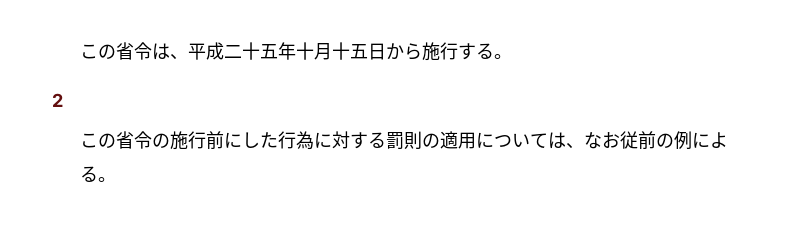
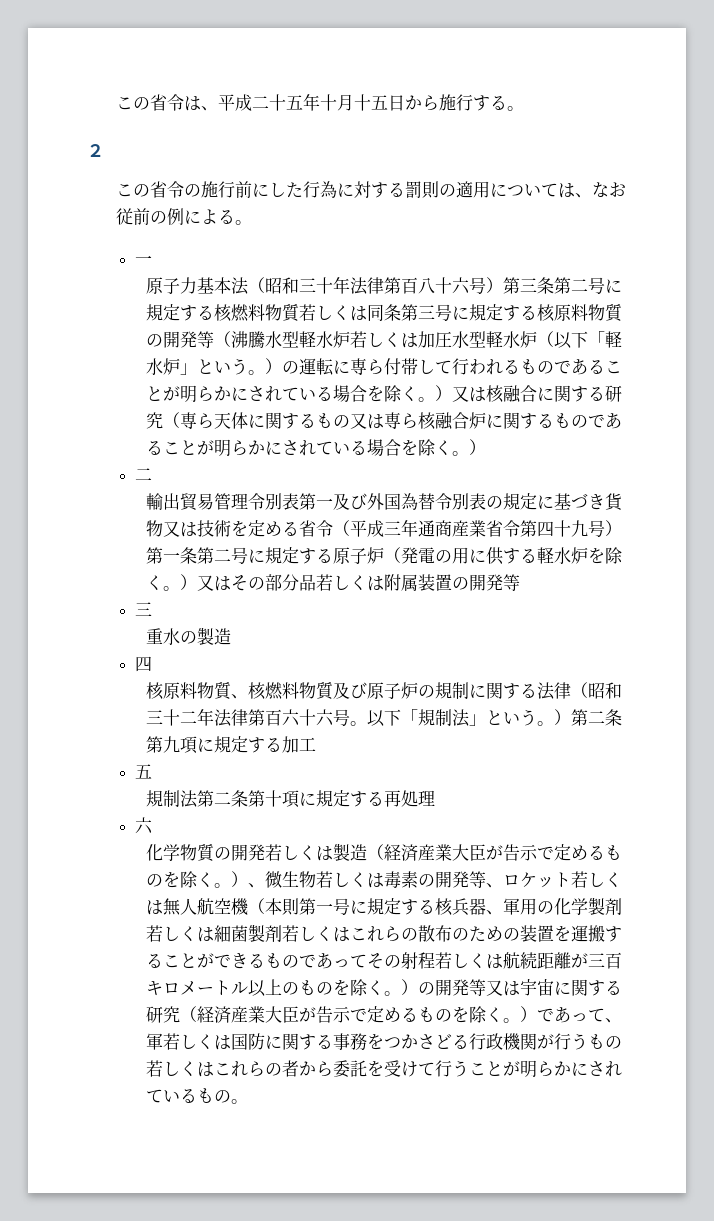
  この省令の施行前にした行為に対する罰則の適用については、なお従前の例による。
+ 一
+ 原子力基本法（昭和三十年法律第百八十六号）第三条第二号に規定する核燃料物質若しくは同条第三号に規定する核原料物質の開発等（沸騰水型軽水炉若しくは加圧水型軽水炉（以下「軽水炉」という。）の運転に専ら付帯して行われるものであることが明らかにされている場合を除く。）又は核融合に関する研究（専ら天体に関するもの又は専ら核融合炉に関するものであることが明らかにされている場合を除く。）
+ 二
+ 輸出貿易管理令別表第一及び外国為替令別表の規定に基づき貨物又は技術を定める省令（平成三年通商産業省令第四十九号）第一条第二号に規定する原子炉（発電の用に供する軽水炉を除く。）又はその部分品若しくは附属装置の開発等
+ 三
+ 重水の製造
+ 四
+ 核原料物質、核燃料物質及び原子炉の規制に関する法律（昭和三十二年法律第百六十六号。以下「規制法」という。）第二条第九項に規定する加工
+ 五
+ 規制法第二条第十項に規定する再処理
+ 六
+ 化学物質の開発若しくは製造（経済産業大臣が告示で定めるものを除く。）、微生物若しくは毒素の開発等、ロケット若しくは無人航空機（本則第一号に規定する核兵器、軍用の化学製剤若しくは細菌製剤若しくはこれらの散布のための装置を運搬することができるものであってその射程若しくは航続距離が三百キロメートル以上のものを除く。）の開発等又は宇宙に関する研究（経済産業大臣が告示で定めるものを除く。）であって、軍若しくは国防に関する事務をつかさどる行政機関が行うもの若しくはこれらの者から委託を受けて行うことが明らかにされているもの。

